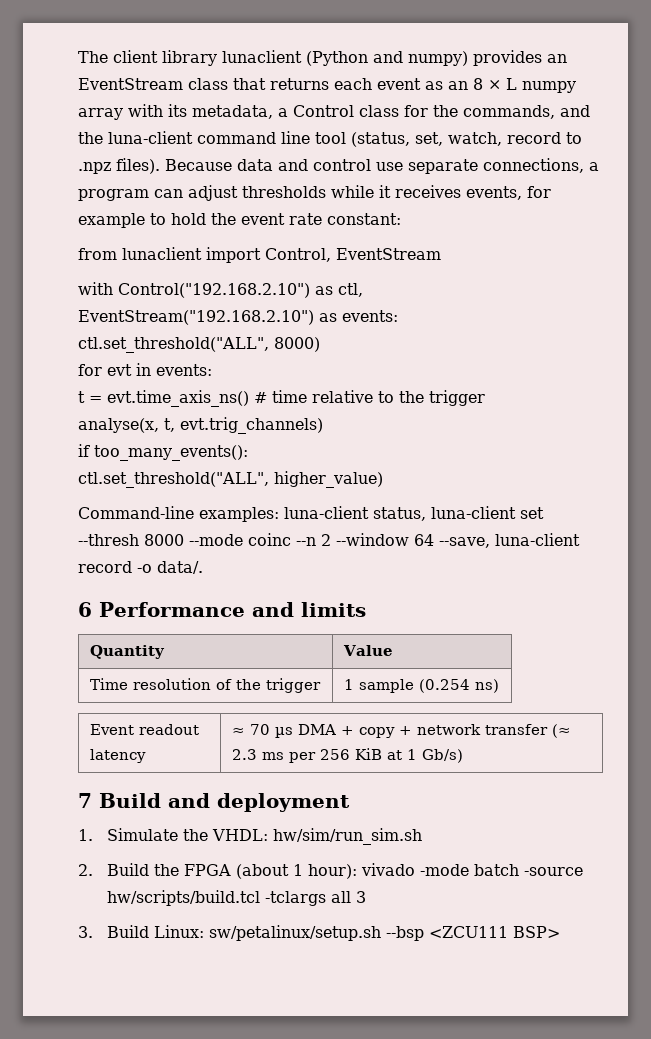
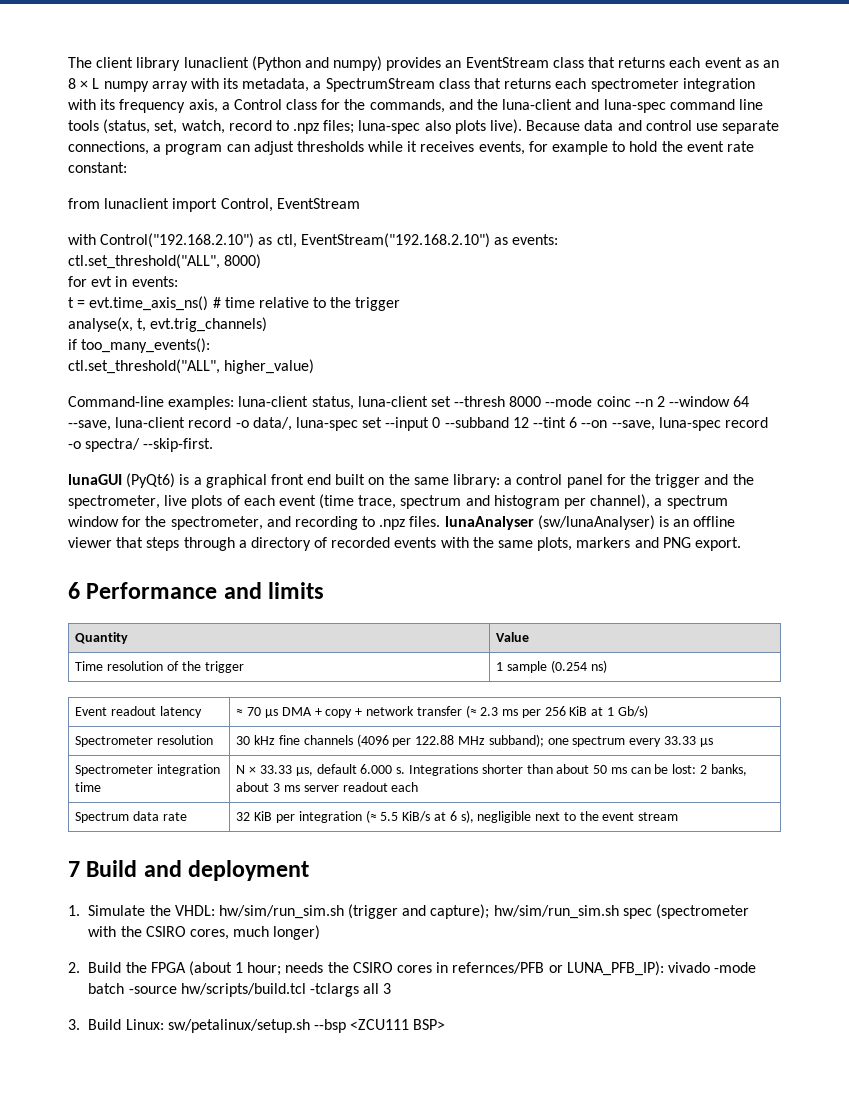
- The client library lunaclient (Python and numpy) provides an EventStream class that returns each event as an 8 × L numpy array with its metadata, a Control class for the commands, and the luna-client command line tool (status, set, watch, record to .npz files).
+ The client library lunaclient (Python and numpy) provides an EventStream class that returns each event as an 8 × L numpy array with its metadata, a SpectrumStream class that returns each spectrometer integration with its frequency axis, a Control class for the commands, and the luna-client and luna-spec command line tools (status, set, watch, record to .npz files; luna-spec also plots live).
- Command-line examples: luna-client status, luna-client set --thresh 8000 --mode coinc --n 2 --window 64 --save, luna-client record -o data/.
+ Command-line examples: luna-client status, luna-client set --thresh 8000 --mode coinc --n 2 --window 64 --save, luna-client record -o data/, luna-spec set --input 0 --subband 12 --tint 6 --on --save, luna-spec record -o spectra/ --skip-first.
+ lunaGUI (PyQt6) is a graphical front end built on the same library: a control panel for the trigger and the spectrometer, live plots of each event (time trace, spectrum and histogram per channel), a spectrum window for the spectrometer, and recording to .npz files. lunaAnalyser (sw/lunaAnalyser) is an offline viewer that steps through a directory of recorded events with the same plots, markers and PNG export.
+ Spectrometer resolution | 30 kHz fine channels (4096 per 122.88 MHz subband); one spectrum every 33.33 µs
+ Spectrometer integration time | N × 33.33 µs, default 6.000 s. Integrations shorter than about 50 ms can be lost: 2 banks, about 3 ms server readout each
+ Spectrum data rate | 32 KiB per integration (≈ 5.5 KiB/s at 6 s), negligible next to the event stream
- 1. Simulate the VHDL: hw/sim/run_sim.sh
+ 1. Simulate the VHDL: hw/sim/run_sim.sh (trigger and capture); hw/sim/run_sim.sh spec (spectrometer with the CSIRO cores, much longer)
- 2. Build the FPGA (about 1 hour): vivado -mode batch -source hw/scripts/build.tcl -tclargs all 3
+ 2. Build the FPGA (about 1 hour; needs the CSIRO cores in refernces/PFB or LUNA_PFB_IP): vivado -mode batch -source hw/scripts/build.tcl -tclargs all 3

